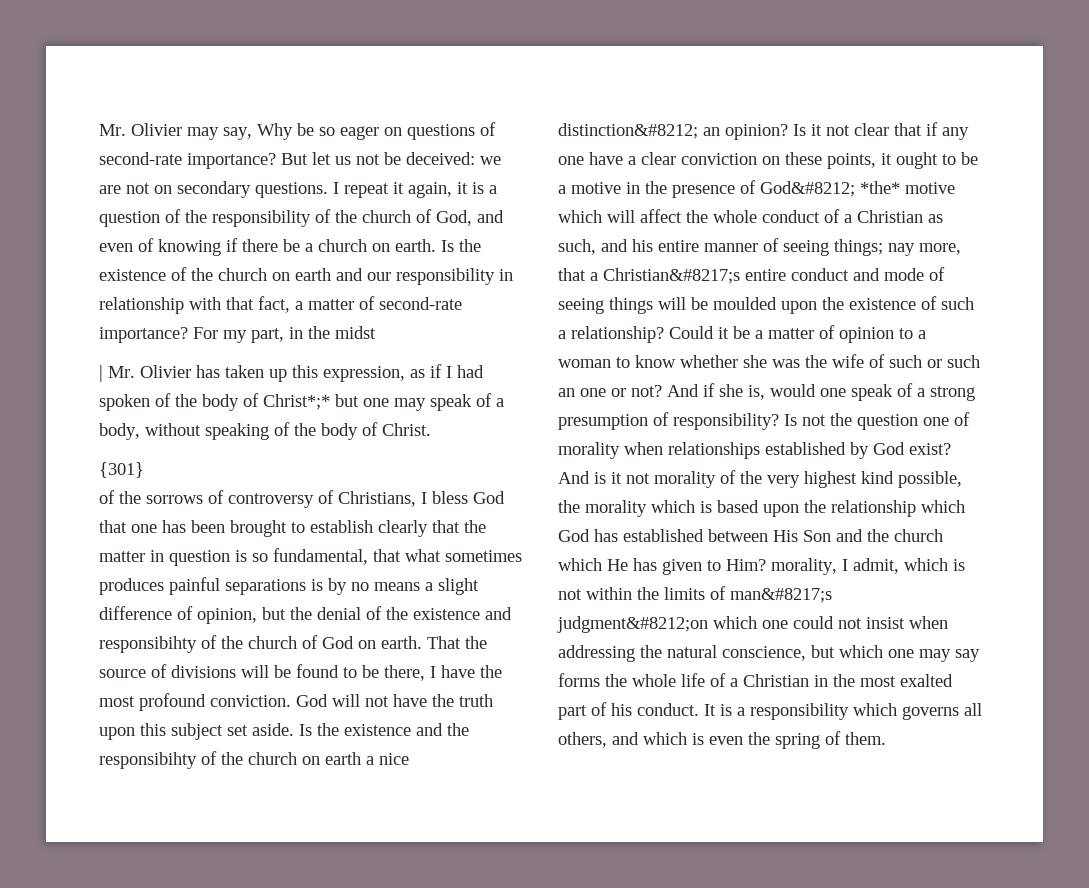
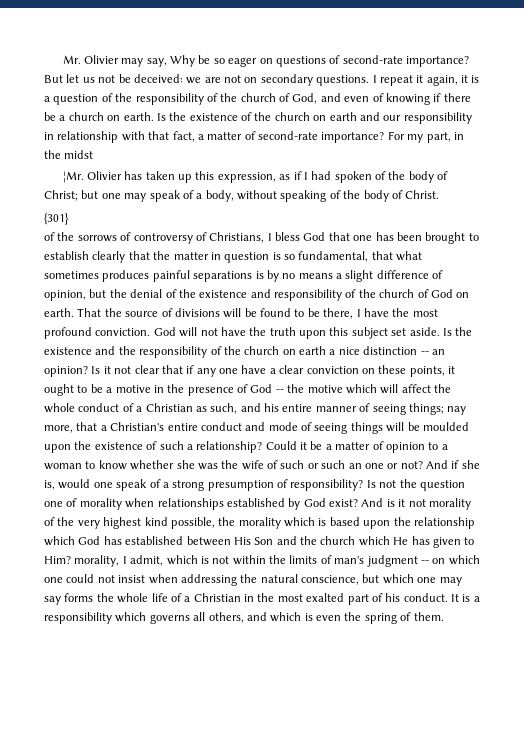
- | Mr. Olivier has taken up this expression, as if I had spoken of the body of Christ*;* but one may speak of a body, without speaking of the body of Christ.
+ ¦Mr. Olivier has taken up this expression, as if I had spoken of the body of Christ; but one may speak of a body, without speaking of the body of Christ.
- of the sorrows of controversy of Christians, I bless God that one has been brought to establish clearly that the matter in question is so fundamental, that what sometimes produces painful separations is by no means a slight difference of opinion, but the denial of the existence and responsibihty of the church of God on earth.
+ of the sorrows of controversy of Christians, I bless God that one has been brought to establish clearly that the matter in question is so fundamental, that what sometimes produces painful separations is by no means a slight difference of opinion, but the denial of the existence and responsibility of the church of God on earth.
- Is the existence and the responsibihty of the church on earth a nice distinction&#8212; an opinion?
+ Is the existence and the responsibility of the church on earth a nice distinction -- an opinion?
- Is it not clear that if any one have a clear conviction on these points, it ought to be a motive in the presence of God&#8212; *the* motive which will affect the whole conduct of a Christian as such, and his entire manner of seeing things;
+ Is it not clear that if any one have a clear conviction on these points, it ought to be a motive in the presence of God -- the motive which will affect the whole conduct of a Christian as such, and his entire manner of seeing things;
- nay more, that a Christian&#8217;s entire conduct and mode of seeing things will be moulded upon the existence of such a relationship?
+ nay more, that a Christian's entire conduct and mode of seeing things will be moulded upon the existence of such a relationship?
- And is it not morality of the very highest kind possible, the morality which is based upon the relationship which God has established between His Son and the church which He has given to Him? morality, I admit, which is not within the limits of man&#8217;s judgment&#8212;on which one could not insist when addressing the natural conscience, but which one may say forms the whole life of a Christian in the most exalted part of his conduct.
+ And is it not morality of the very highest kind possible, the morality which is based upon the relationship which God has established between His Son and the church which He has given to Him? morality, I admit, which is not within the limits of man's judgment -- on which one could not insist when addressing the natural conscience, but which one may say forms the whole life of a Christian in the most exalted part of his conduct.

